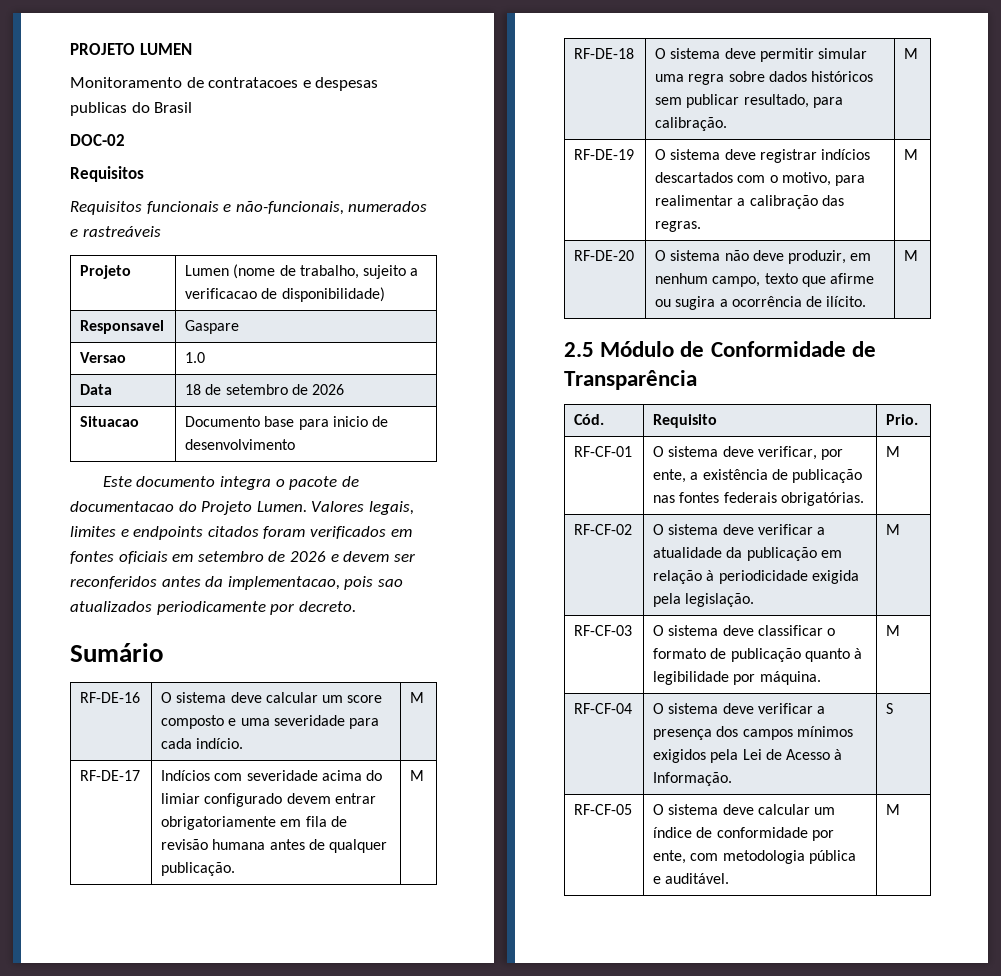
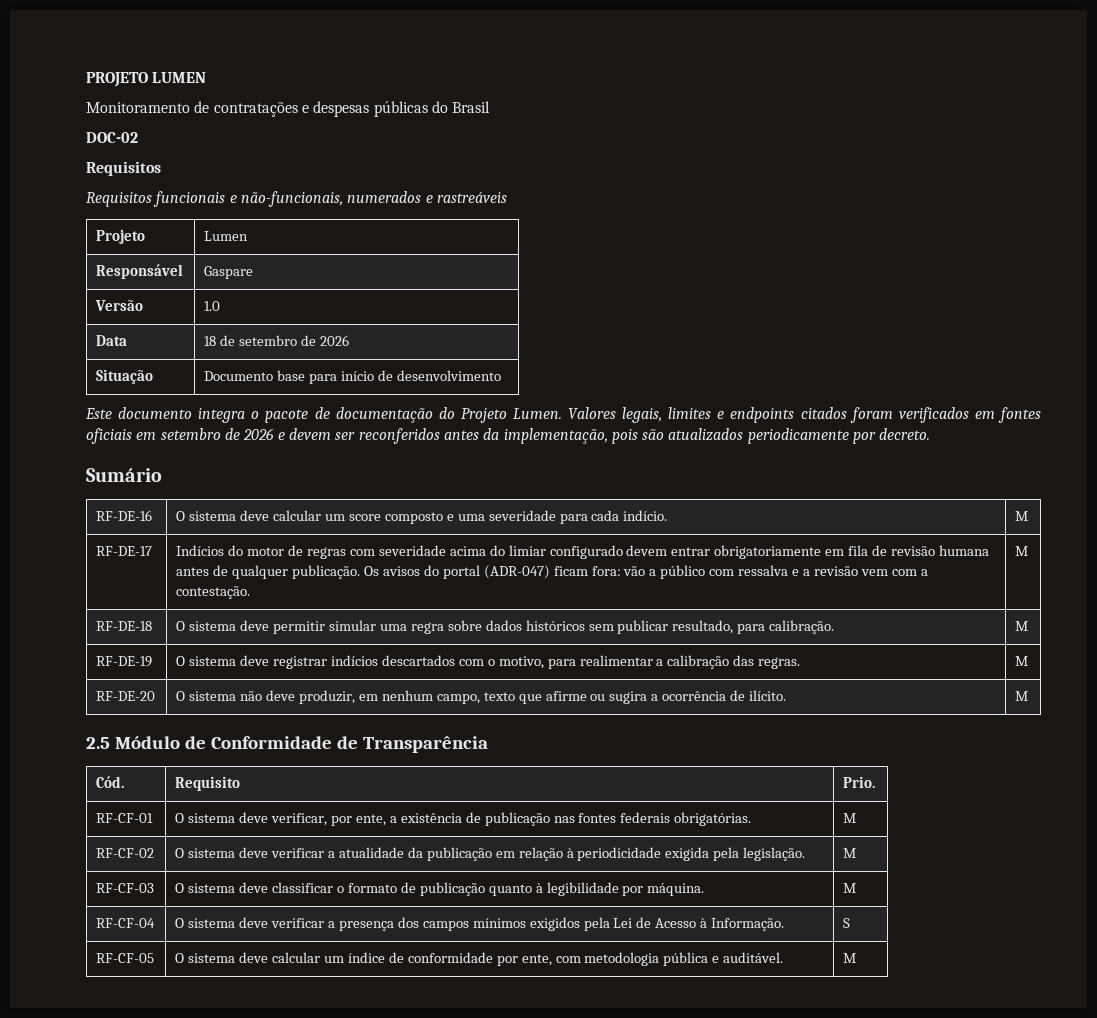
- Monitoramento de contratacoes e despesas publicas do Brasil
+ Monitoramento de contratações e despesas públicas do Brasil
- Projeto | Lumen (nome de trabalho, sujeito a verificacao de disponibilidade)
- Responsavel | Gaspare
+ Projeto | Lumen
+ Responsável | Gaspare
- Versao | 1.0
+ Versão | 1.0
- Situacao | Documento base para inicio de desenvolvimento
+ Situação | Documento base para início de desenvolvimento
- Este documento integra o pacote de documentacao do Projeto Lumen.
+ Este documento integra o pacote de documentação do Projeto Lumen.
- Valores legais, limites e endpoints citados foram verificados em fontes oficiais em setembro de 2026 e devem ser reconferidos antes da implementacao, pois sao atualizados periodicamente por decreto.
+ Valores legais, limites e endpoints citados foram verificados em fontes oficiais em setembro de 2026 e devem ser reconferidos antes da implementação, pois são atualizados periodicamente por decreto.
- Indícios com severidade acima do limiar configurado devem entrar obrigatoriamente em fila de revisão humana antes de qualquer publicação.
+ Indícios do motor de regras com severidade acima do limiar configurado devem entrar obrigatoriamente em fila de revisão humana antes de qualquer publicação. Os avisos do portal (ADR-047) ficam fora: vão a público com ressalva e a revisão vem com a contestação.

